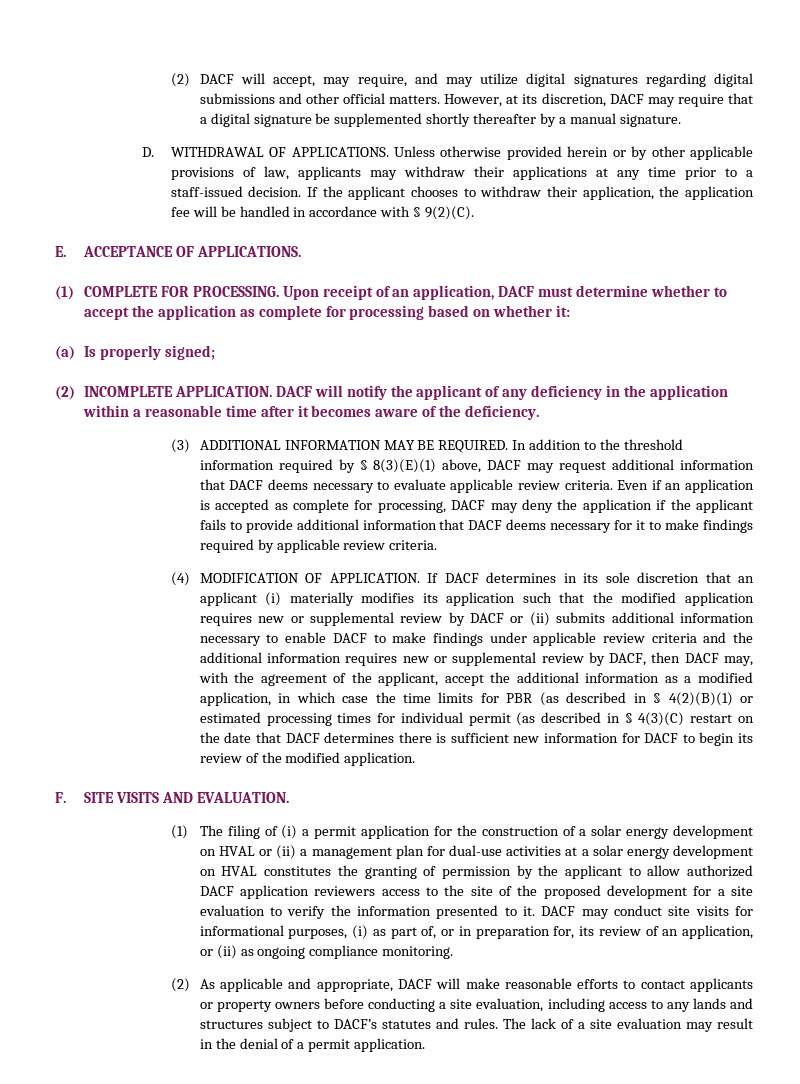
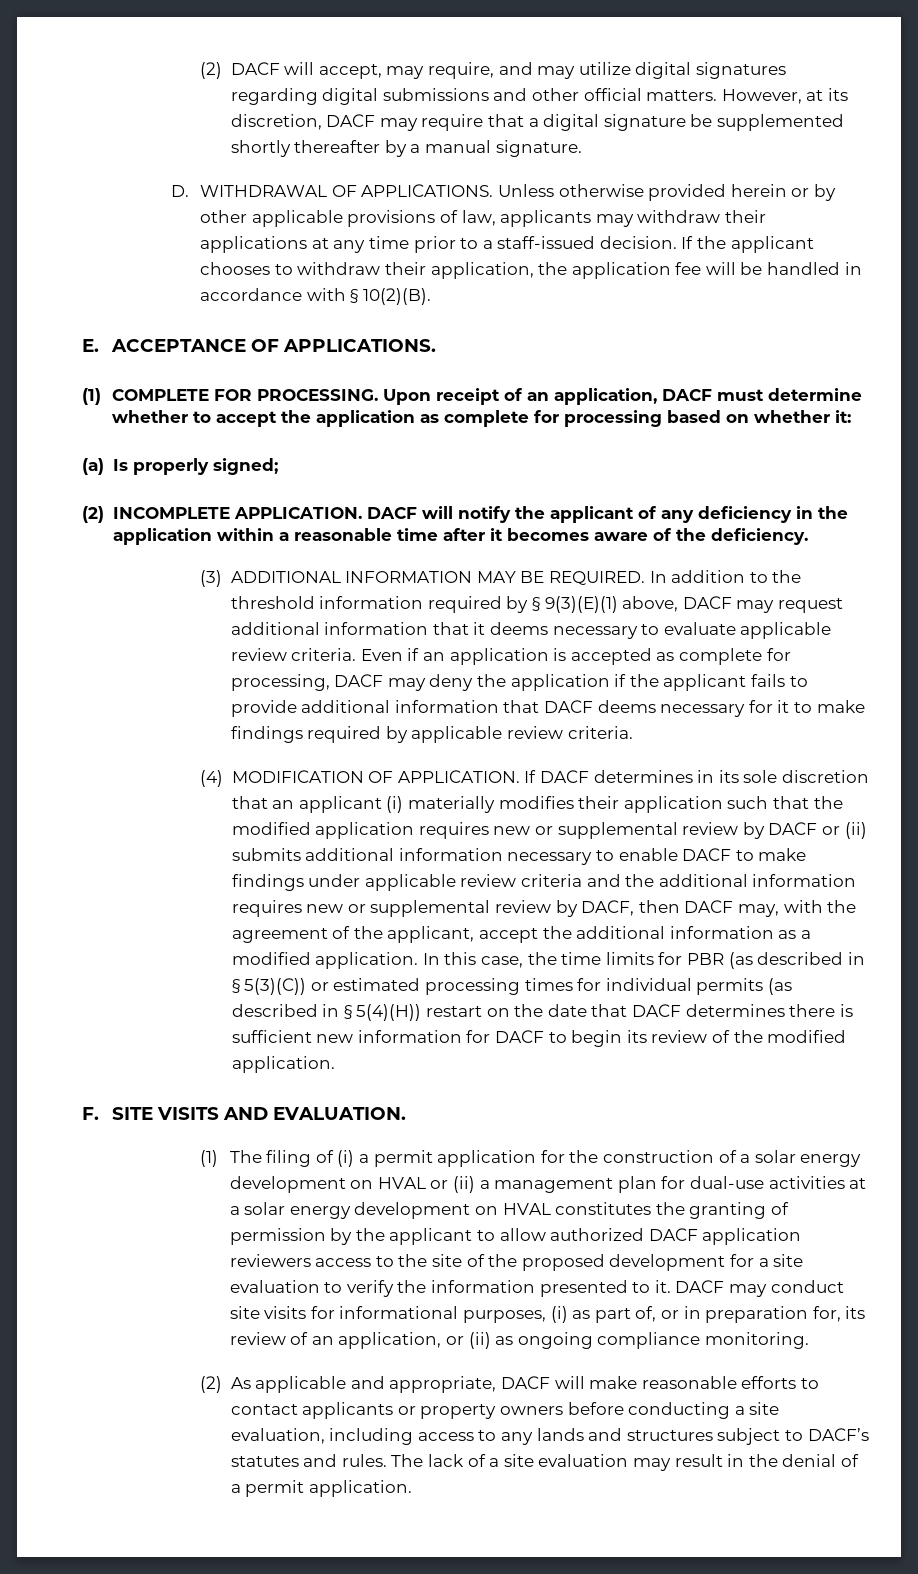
- If the applicant chooses to withdraw their application, the application fee will be handled in accordance with § 9(2)(C).
+ If the applicant chooses to withdraw their application, the application fee will be handled in accordance with § 10(2)(B).
- In addition to the threshold information required by § 8(3)(E)(1) above, DACF may request additional information that DACF deems necessary to evaluate applicable review criteria.
+ In addition to the threshold information required by § 9(3)(E)(1) above, DACF may request additional information that it deems necessary to evaluate applicable review criteria.
- If DACF determines in its sole discretion that an applicant (i) materially modifies its application such that the modified application requires new or supplemental review by DACF or (ii) submits additional information necessary to enable DACF to make findings under applicable review criteria and the additional information requires new or supplemental review by DACF, then DACF may, with the agreement of the applicant, accept the additional information as a modified application, in which case the time limits for PBR (as described in § 4(2)(B)(1) or estimated processing times for individual permit (as described in § 4(3)(C) restart on the date that DACF determines there is sufficient new information for DACF to begin its review of the modified application.
+ If DACF determines in its sole discretion that an applicant (i) materially modifies their application such that the modified application requires new or supplemental review by DACF or (ii) submits additional information necessary to enable DACF to make findings under applicable review criteria and the additional information requires new or supplemental review by DACF, then DACF may, with the agreement of the applicant, accept the additional information as a modified application. In this case, the time limits for PBR (as described in § 5(3)(C)) or estimated processing times for individual permits (as described in § 5(4)(H)) restart on the date that DACF determines there is sufficient new information for DACF to begin its review of the modified application.

